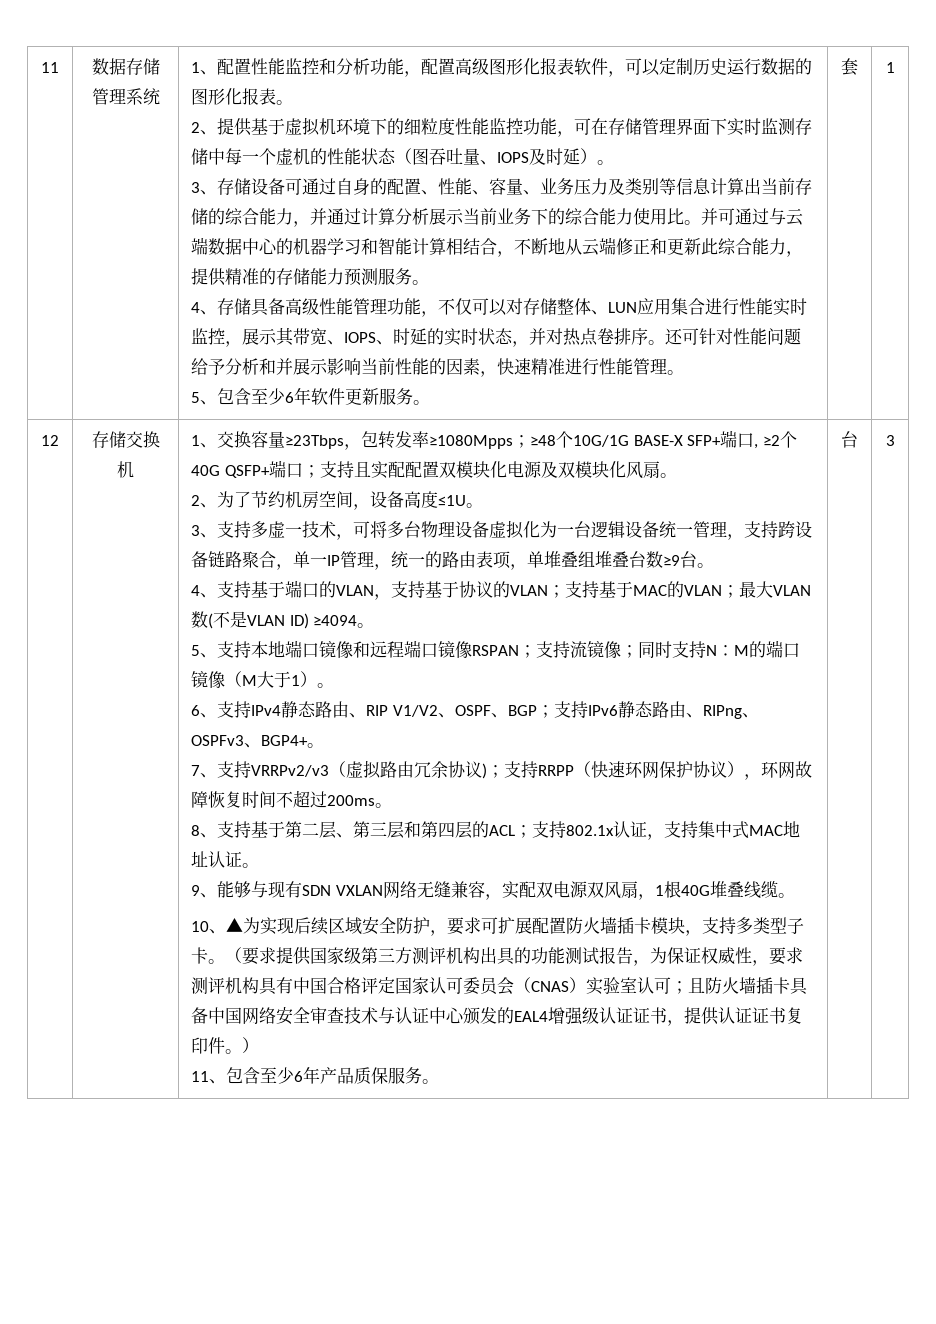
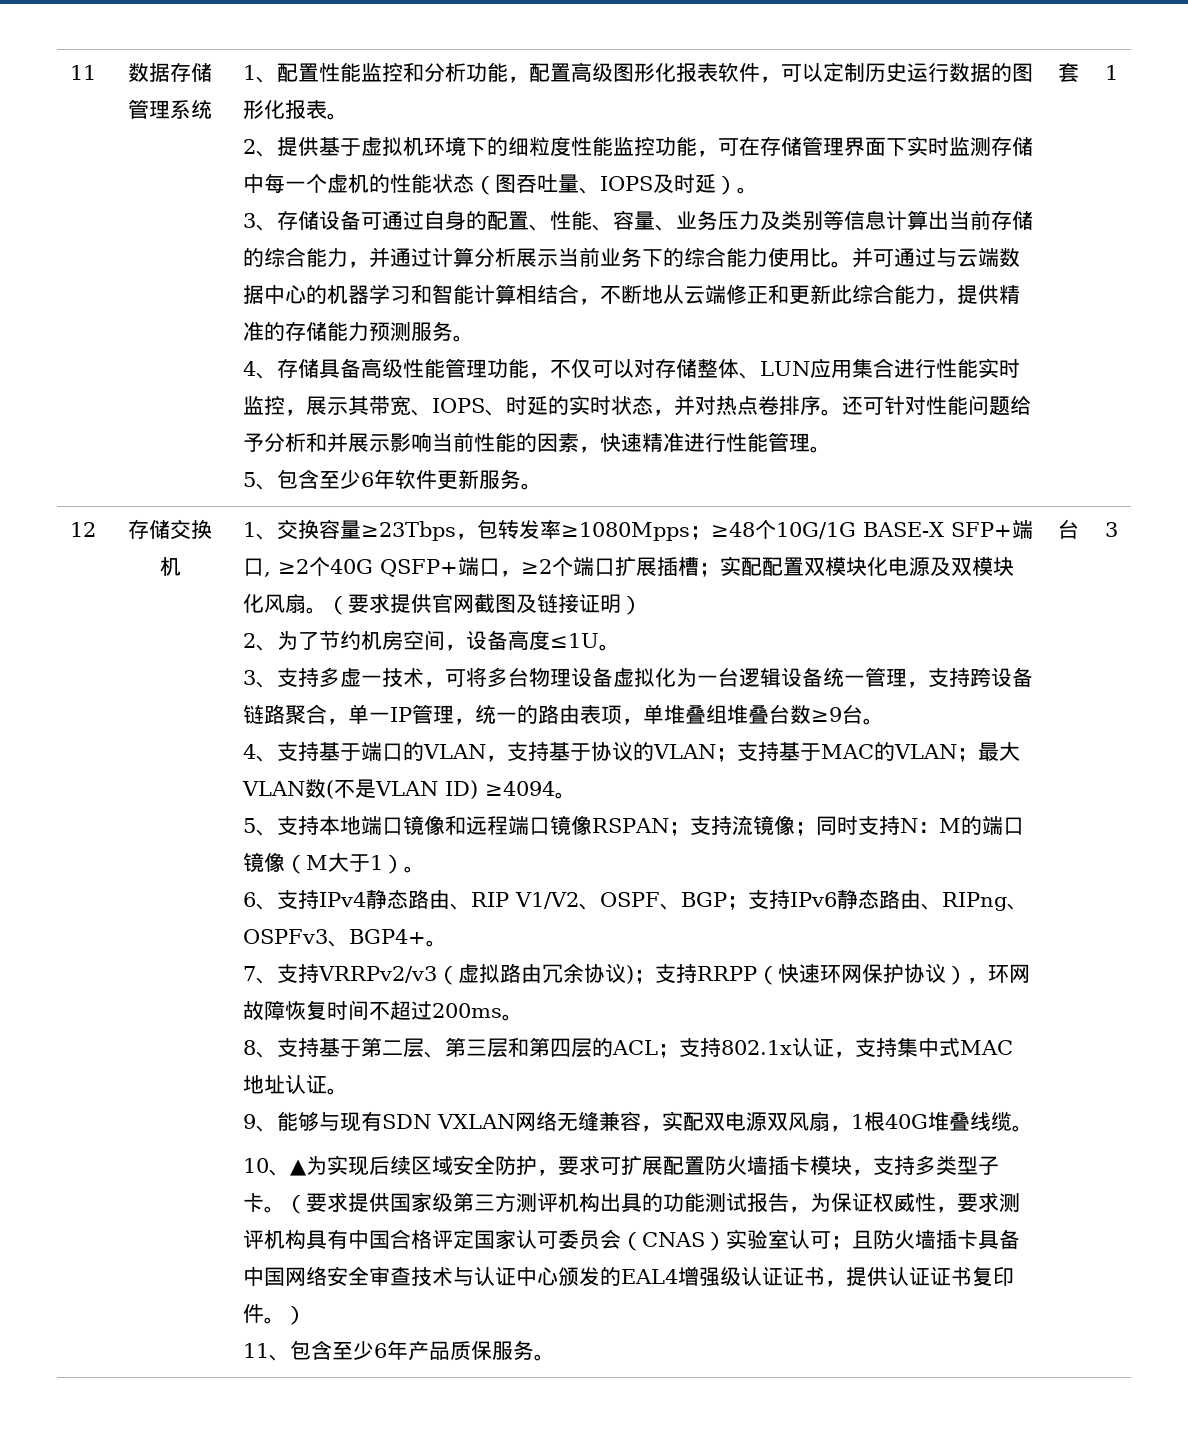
- 1、交换容量≥23Tbps，包转发率≥1080Mpps；≥48个10G/1G BASE-X SFP+端口, ≥2个40G QSFP+端口；支持且实配配置双模块化电源及双模块化风扇。
+ 1、交换容量≥23Tbps，包转发率≥1080Mpps；≥48个10G/1G BASE-X SFP+端口, ≥2个40G QSFP+端口，≥2个端口扩展插槽；实配配置双模块化电源及双模块化风扇。（要求提供官网截图及链接证明）

